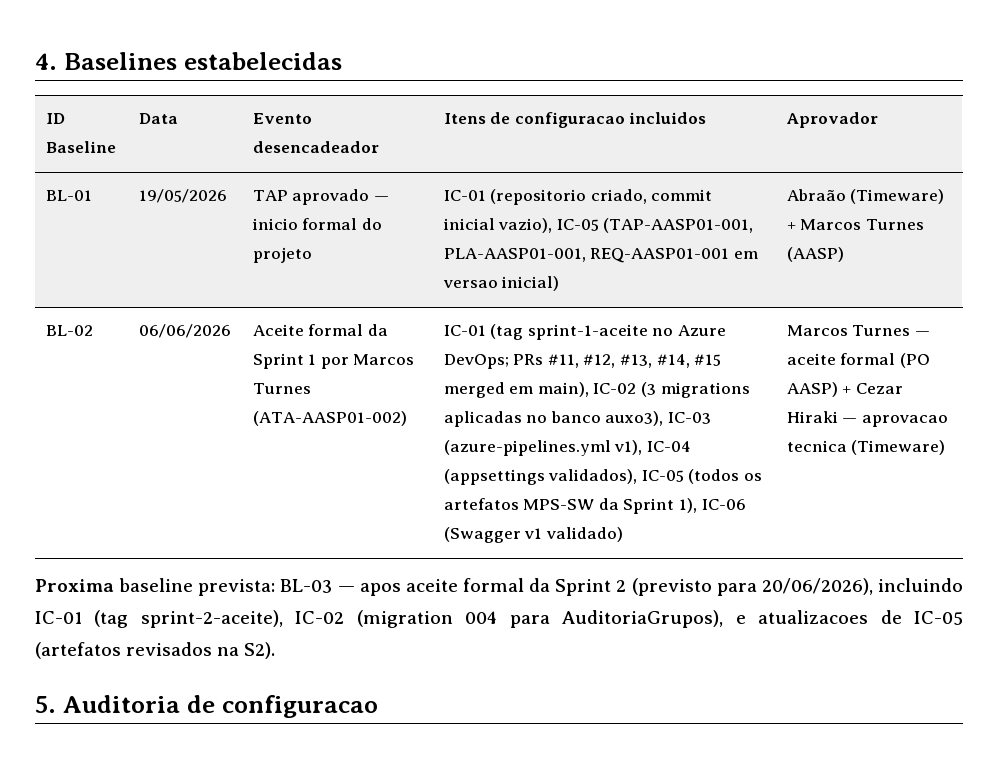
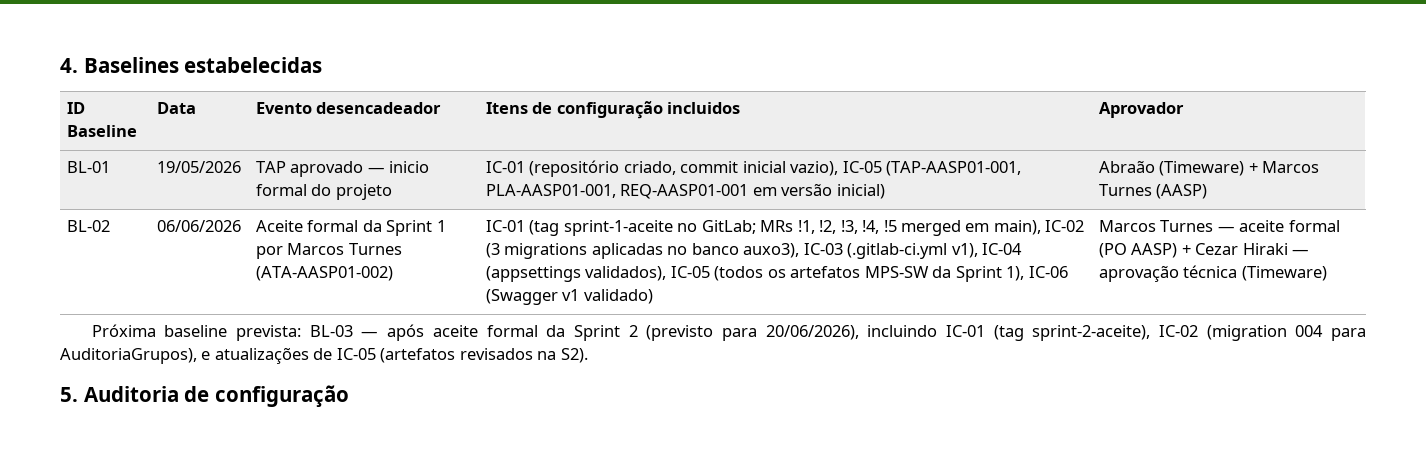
- ID Baseline | Data | Evento desencadeador | Itens de configuracao incluidos | Aprovador
+ ID Baseline | Data | Evento desencadeador | Itens de configuração incluidos | Aprovador
- BL-01 | 19/05/2026 | TAP aprovado — inicio formal do projeto | IC-01 (repositorio criado, commit inicial vazio), IC-05 (TAP-AASP01-001, PLA-AASP01-001, REQ-AASP01-001 em versao inicial) | Abraão (Timeware) + Marcos Turnes (AASP)
+ BL-01 | 19/05/2026 | TAP aprovado — inicio formal do projeto | IC-01 (repositório criado, commit inicial vazio), IC-05 (TAP-AASP01-001, PLA-AASP01-001, REQ-AASP01-001 em versão inicial) | Abraão (Timeware) + Marcos Turnes (AASP)
- IC-01 (tag sprint-1-aceite no Azure DevOps; PRs #11, #12, #13, #14, #15 merged em main), IC-02 (3 migrations aplicadas no banco auxo3), IC-03 (azure-pipelines.yml v1), IC-04 (appsettings validados), IC-05 (todos os artefatos MPS-SW da Sprint 1), IC-06 (Swagger v1 validado)
+ IC-01 (tag sprint-1-aceite no GitLab; MRs !1, !2, !3, !4, !5 merged em main), IC-02 (3 migrations aplicadas no banco auxo3), IC-03 (.gitlab-ci.yml v1), IC-04 (appsettings validados), IC-05 (todos os artefatos MPS-SW da Sprint 1), IC-06 (Swagger v1 validado)
- Marcos Turnes — aceite formal (PO AASP) + Cezar Hiraki — aprovacao tecnica (Timeware)
+ Marcos Turnes — aceite formal (PO AASP) + Cezar Hiraki — aprovação técnica (Timeware)
- Proxima baseline prevista: BL-03 — apos aceite formal da Sprint 2 (previsto para 20/06/2026), incluindo IC-01 (tag sprint-2-aceite), IC-02 (migration 004 para AuditoriaGrupos), e atualizacoes de IC-05 (artefatos revisados na S2).
+ Próxima baseline prevista: BL-03 — após aceite formal da Sprint 2 (previsto para 20/06/2026), incluindo IC-01 (tag sprint-2-aceite), IC-02 (migration 004 para AuditoriaGrupos), e atualizações de IC-05 (artefatos revisados na S2).
- 5. Auditoria de configuracao
+ 5. Auditoria de configuração

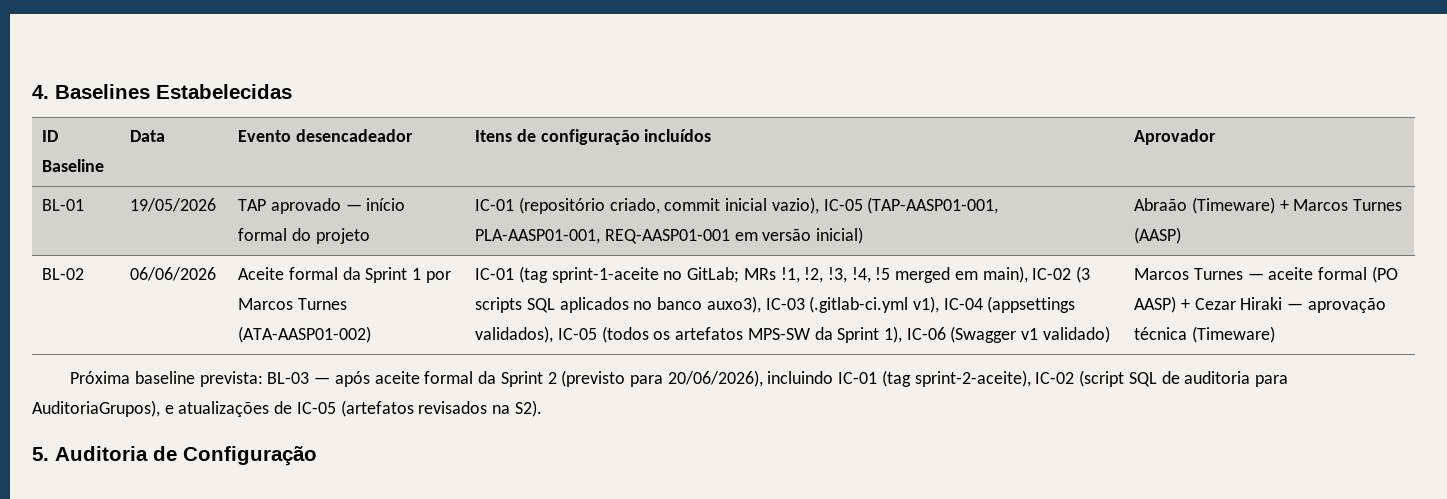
- 4. Baselines estabelecidas
+ 4. Baselines Estabelecidas
- ID Baseline | Data | Evento desencadeador | Itens de configuração incluidos | Aprovador
+ ID Baseline | Data | Evento desencadeador | Itens de configuração incluídos | Aprovador
- BL-01 | 19/05/2026 | TAP aprovado — inicio formal do projeto | IC-01 (repositório criado, commit inicial vazio), IC-05 (TAP-AASP01-001, PLA-AASP01-001, REQ-AASP01-001 em versão inicial) | Abraão (Timeware) + Marcos Turnes (AASP)
+ BL-01 | 19/05/2026 | TAP aprovado — início formal do projeto | IC-01 (repositório criado, commit inicial vazio), IC-05 (TAP-AASP01-001, PLA-AASP01-001, REQ-AASP01-001 em versão inicial) | Abraão (Timeware) + Marcos Turnes (AASP)
- IC-01 (tag sprint-1-aceite no GitLab; MRs !1, !2, !3, !4, !5 merged em main), IC-02 (3 migrations aplicadas no banco auxo3), IC-03 (.gitlab-ci.yml v1), IC-04 (appsettings validados), IC-05 (todos os artefatos MPS-SW da Sprint 1), IC-06 (Swagger v1 validado)
+ IC-01 (tag sprint-1-aceite no GitLab; MRs !1, !2, !3, !4, !5 merged em main), IC-02 (3 scripts SQL aplicados no banco auxo3), IC-03 (.gitlab-ci.yml v1), IC-04 (appsettings validados), IC-05 (todos os artefatos MPS-SW da Sprint 1), IC-06 (Swagger v1 validado)
- Próxima baseline prevista: BL-03 — após aceite formal da Sprint 2 (previsto para 20/06/2026), incluindo IC-01 (tag sprint-2-aceite), IC-02 (migration 004 para AuditoriaGrupos), e atualizações de IC-05 (artefatos revisados na S2).
+ Próxima baseline prevista: BL-03 — após aceite formal da Sprint 2 (previsto para 20/06/2026), incluindo IC-01 (tag sprint-2-aceite), IC-02 (script SQL de auditoria para AuditoriaGrupos), e atualizações de IC-05 (artefatos revisados na S2).
- 5. Auditoria de configuração
+ 5. Auditoria de Configuração

